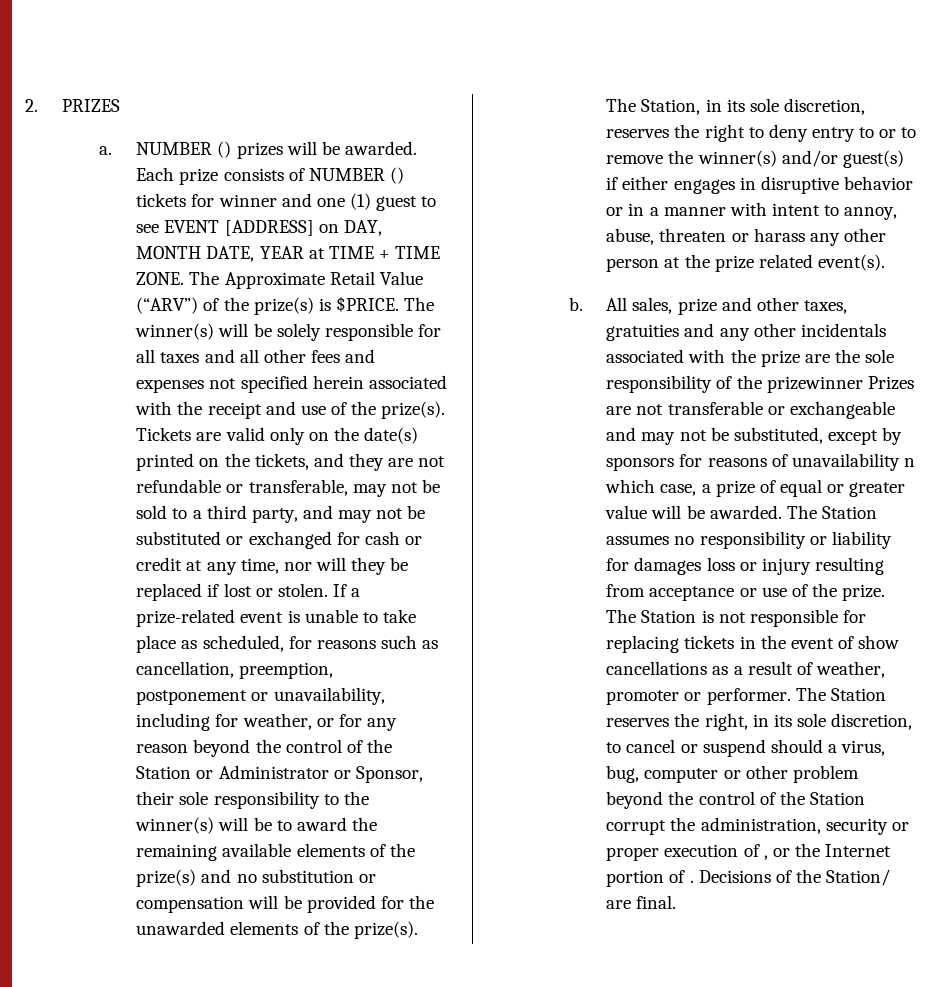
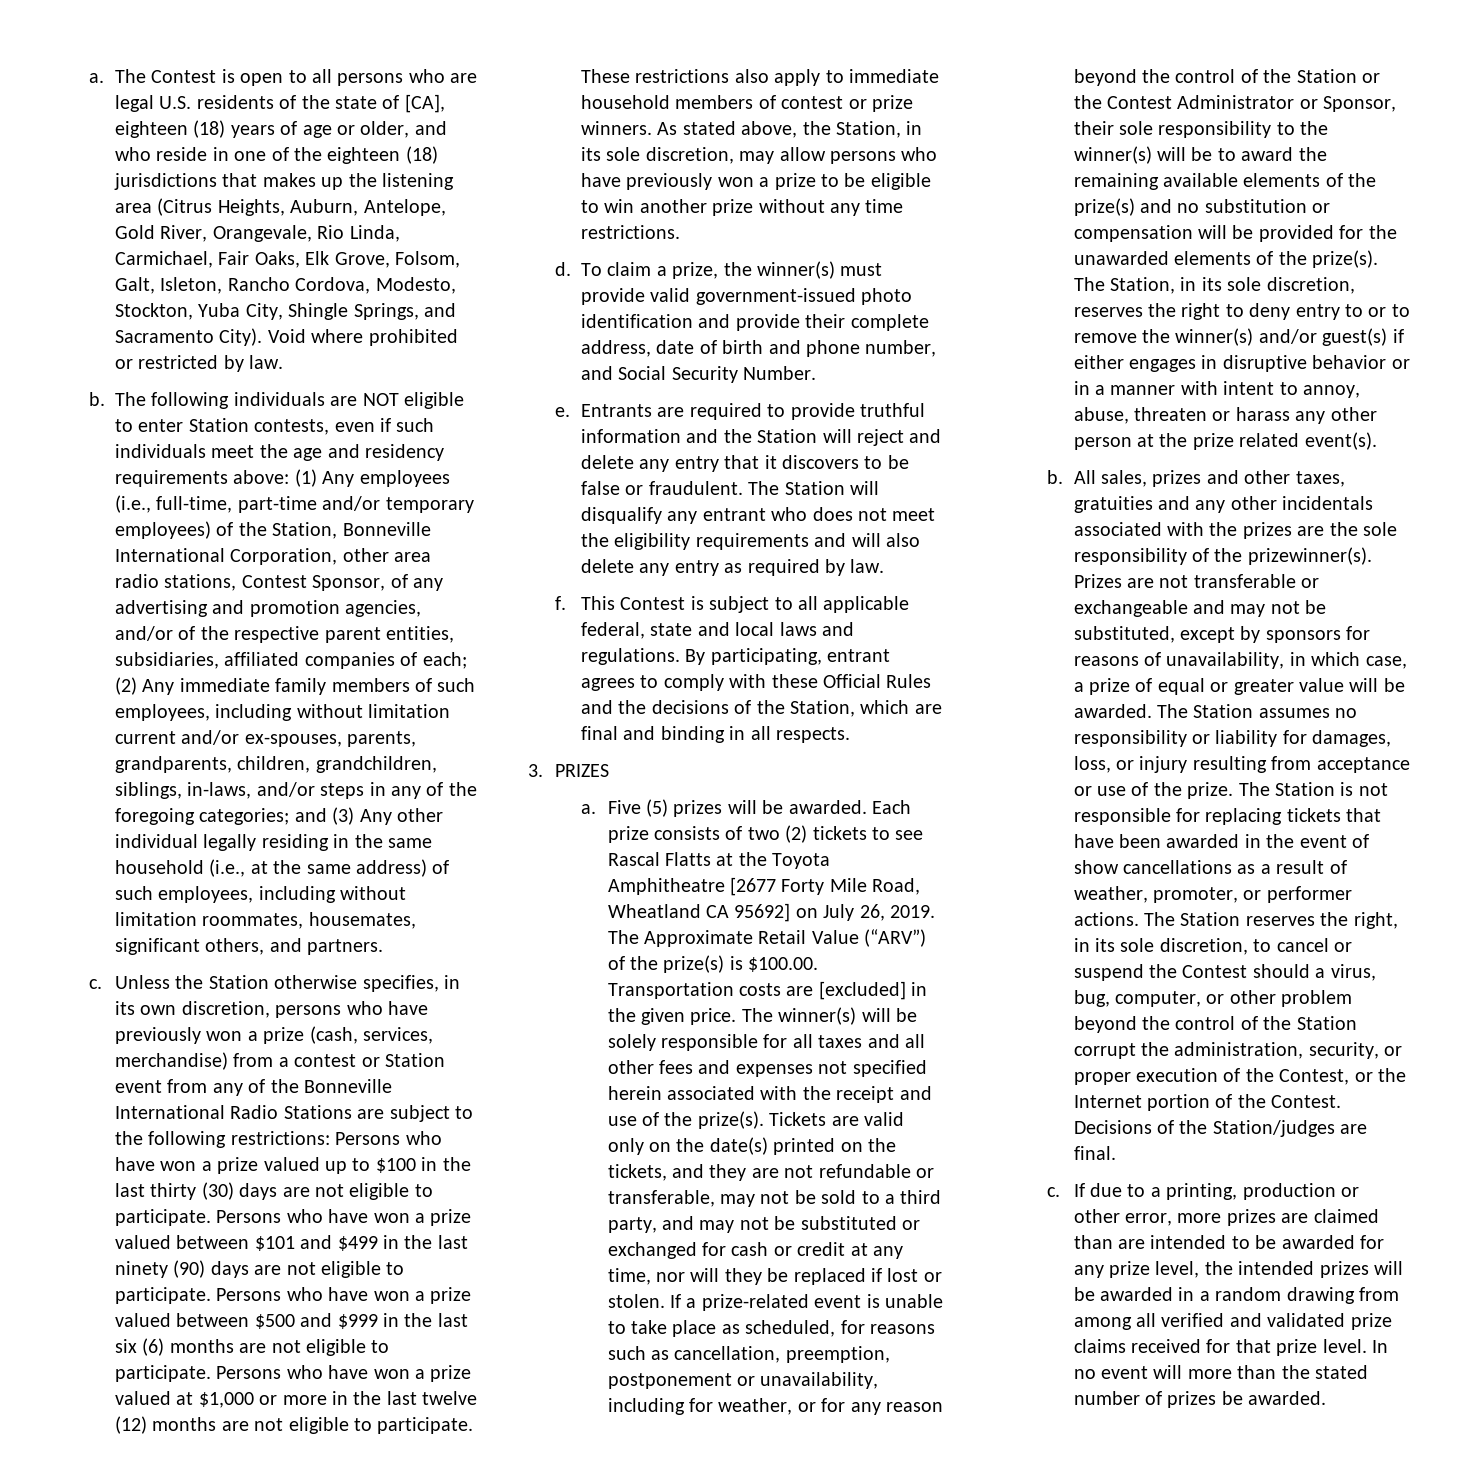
- 2. PRIZES
+ a. The Contest is open to all persons who are legal U.S. residents of the state of [CA], eighteen (18) years of age or older, and who reside in one of the eighteen (18) jurisdictions that makes up the listening area (Citrus Heights, Auburn, Antelope, Gold River, Orangevale, Rio Linda, Carmichael, Fair Oaks, Elk Grove, Folsom, Galt, Isleton, Rancho Cordova, Modesto, Stockton, Yuba City, Shingle Springs, and Sacramento City). Void where prohibited or restricted by law.
+ b. The following individuals are NOT eligible to enter Station contests, even if such individuals meet the age and residency requirements above: (1) Any employees (i.e., full-time, part-time and/or temporary employees) of the Station, Bonneville International Corporation, other area radio stations, Contest Sponsor, of any advertising and promotion agencies, and/or of the respective parent entities, subsidiaries, affiliated companies of each; (2) Any immediate family members of such employees, including without limitation current and/or ex-spouses, parents, grandparents, children, grandchildren, siblings, in-laws, and/or steps in any of the foregoing categories; and (3) Any other individual legally residing in the same household (i.e., at the same address) of such employees, including without limitation roommates, housemates, significant others, and partners.
+ c. Unless the Station otherwise specifies, in its own discretion, persons who have previously won a prize (cash, services, merchandise) from a contest or Station event from any of the Bonneville International Radio Stations are subject to the following restrictions: Persons who have won a prize valued up to $100 in the last thirty (30) days are not eligible to participate. Persons who have won a prize valued between $101 and $499 in the last ninety (90) days are not eligible to participate. Persons who have won a prize valued between $500 and $999 in the last six (6) months are not eligible to participate. Persons who have won a prize valued at $1,000 or more in the last twelve (12) months are not eligible to participate. These restrictions also apply to immediate household members of contest or prize winners. As stated above, the Station, in its sole discretion, may allow persons who have previously won a prize to be eligible to win another prize without any time restrictions.
+ d. To claim a prize, the winner(s) must provide valid government-issued photo identification and provide their complete address, date of birth and phone number, and Social Security Number.
+ e. Entrants are required to provide truthful information and the Station will reject and delete any entry that it discovers to be false or fraudulent. The Station will disqualify any entrant who does not meet the eligibility requirements and will also delete any entry as required by law.
+ f. This Contest is subject to all applicable federal, state and local laws and regulations. By participating, entrant agrees to comply with these Official Rules and the decisions of the Station, which are final and binding in all respects.
+ 3. PRIZES
- NUMBER () prizes will be awarded.
+ Five (5) prizes will be awarded.
- Each prize consists of NUMBER () tickets for winner and one (1) guest to see EVENT [ADDRESS] on DAY, MONTH DATE, YEAR at TIME + TIME ZONE.
+ Each prize consists of two (2) tickets to see Rascal Flatts at the Toyota Amphitheatre [2677 Forty Mile Road, Wheatland CA 95692] on July 26, 2019.
- The Approximate Retail Value (“ARV”) of the prize(s) is $PRICE.
+ The Approximate Retail Value (“ARV”) of the prize(s) is $100.00. Transportation costs are [excluded] in the given price.
- If a prize-related event is unable to take place as scheduled, for reasons such as cancellation, preemption, postponement or unavailability, including for weather, or for any reason beyond the control of the Station or Administrator or Sponsor, their sole responsibility to the winner(s) will be to award the remaining available elements of the prize(s) and no substitution or compensation will be provided for the unawarded elements of the prize(s).
+ If a prize-related event is unable to take place as scheduled, for reasons such as cancellation, preemption, postponement or unavailability, including for weather, or for any reason beyond the control of the Station or the Contest Administrator or Sponsor, their sole responsibility to the winner(s) will be to award the remaining available elements of the prize(s) and no substitution or compensation will be provided for the unawarded elements of the prize(s).
- All sales, prize and other taxes, gratuities and any other incidentals associated with the prize are the sole responsibility of the prizewinner Prizes are not transferable or exchangeable and may not be substituted, except by sponsors for reasons of unavailability n which case, a prize of equal or greater value will be awarded.
+ All sales, prizes and other taxes, gratuities and any other incidentals associated with the prizes are the sole responsibility of the prizewinner(s). Prizes are not transferable or exchangeable and may not be substituted, except by sponsors for reasons of unavailability, in which case, a prize of equal or greater value will be awarded.
- The Station assumes no responsibility or liability for damages loss or injury resulting from acceptance or use of the prize.
+ The Station assumes no responsibility or liability for damages, loss, or injury resulting from acceptance or use of the prize.
- The Station is not responsible for replacing tickets in the event of show cancellations as a result of weather, promoter or performer.
+ The Station is not responsible for replacing tickets that have been awarded in the event of show cancellations as a result of weather, promoter, or performer actions.
- The Station reserves the right, in its sole discretion, to cancel or suspend should a virus, bug, computer or other problem beyond the control of the Station corrupt the administration, security or proper execution of , or the Internet portion of .
+ The Station reserves the right, in its sole discretion, to cancel or suspend the Contest should a virus, bug, computer, or other problem beyond the control of the Station corrupt the administration, security, or proper execution of the Contest, or the Internet portion of the Contest.
- Decisions of the Station/ are final.
+ Decisions of the Station/judges are final.
+ c. If due to a printing, production or other error, more prizes are claimed than are intended to be awarded for any prize level, the intended prizes will be awarded in a random drawing from among all verified and validated prize claims received for that prize level. In no event will more than the stated number of prizes be awarded.

